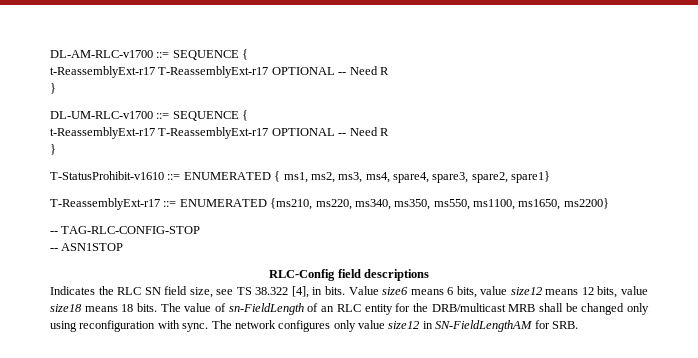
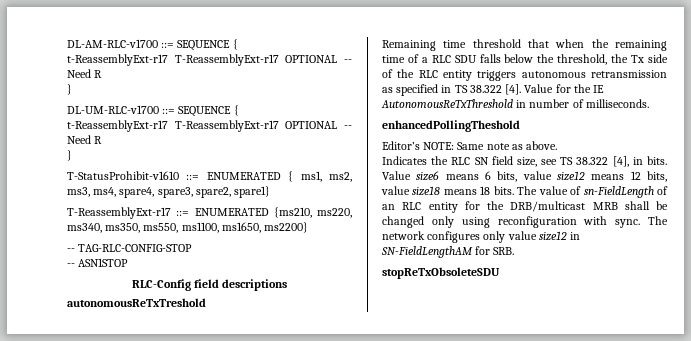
+ autonomousReTxTreshold
+ Remaining time threshold that when the remaining time of a RLC SDU falls below the threshold, the Tx side of the RLC entity triggers autonomous retransmission as specified in TS 38.322 [4]. Value for the IE AutonomousReTxThreshold in number of milliseconds.
+ enhancedPollingTheshold
+ Editor’s NOTE: Same note as above.
+ stopReTxObsoleteSDU

